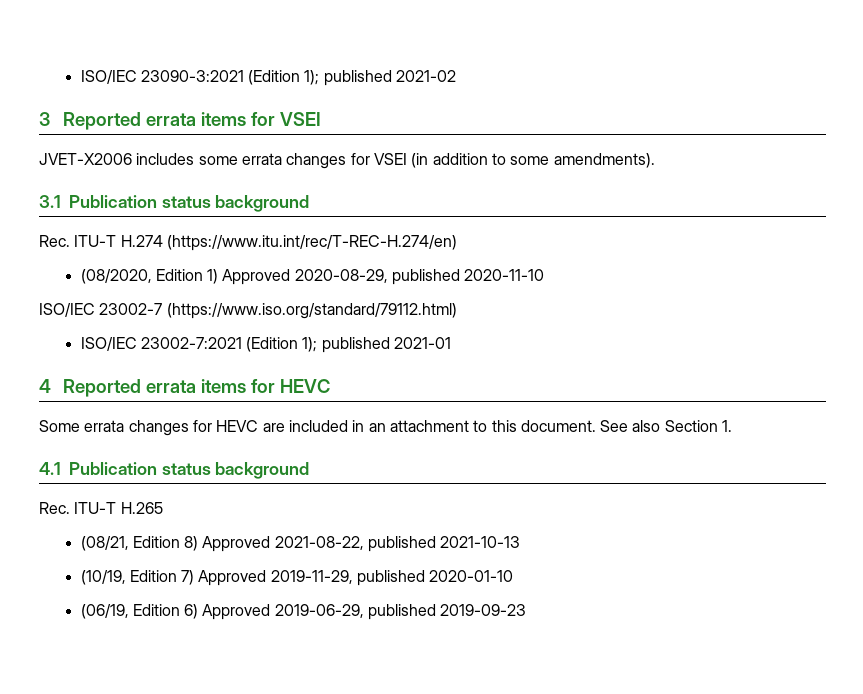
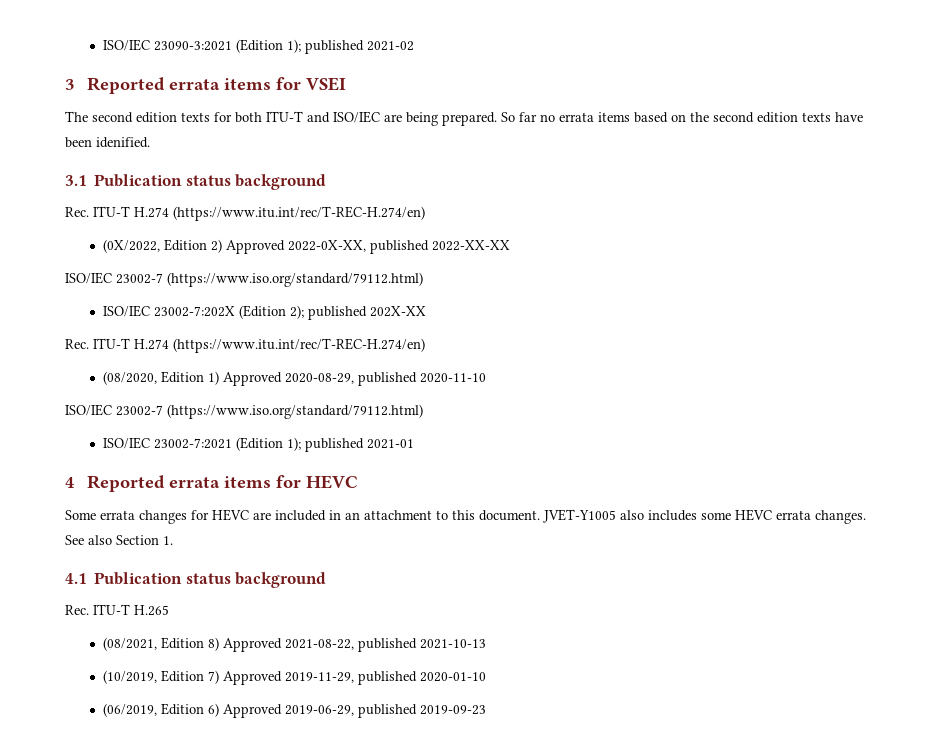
- JVET-X2006 includes some errata changes for VSEI (in addition to some amendments).
+ The second edition texts for both ITU-T and ISO/IEC are being prepared. So far no errata items based on the second edition texts have been idenified.
+ (0X/2022, Edition 2) Approved 2022-0X-XX, published 2022-XX-XX
+ ISO/IEC 23002-7 (https://www.iso.org/standard/79112.html)
+ ISO/IEC 23002-7:202X (Edition 2); published 202X-XX
+ Rec. ITU-T H.274 (https://www.itu.int/rec/T-REC-H.274/en)
+ JVET-Y1005 also includes some HEVC errata changes.
- (08/21, Edition 8) Approved 2021-08-22, published 2021-10-13
+ (08/2021, Edition 8) Approved 2021-08-22, published 2021-10-13
- (10/19, Edition 7) Approved 2019-11-29, published 2020-01-10
+ (10/2019, Edition 7) Approved 2019-11-29, published 2020-01-10
- (06/19, Edition 6) Approved 2019-06-29, published 2019-09-23
+ (06/2019, Edition 6) Approved 2019-06-29, published 2019-09-23

